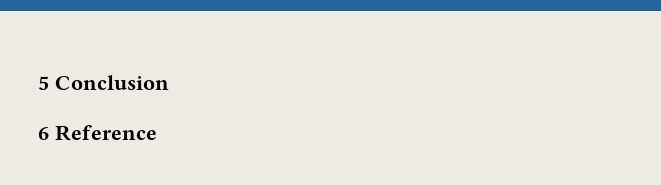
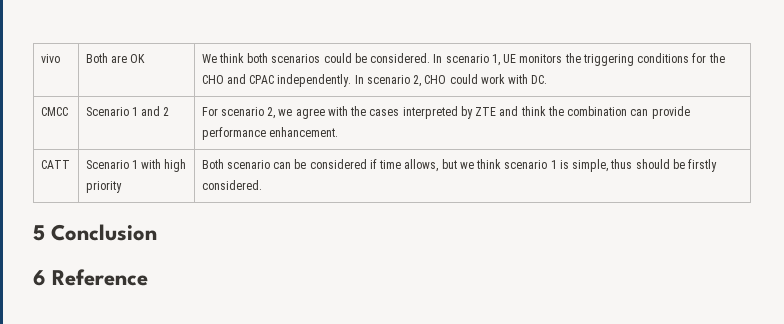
+ vivo | Both are OK | We think both scenarios could be considered. In scenario 1, UE monitors the triggering conditions for the CHO and CPAC independently. In scenario 2, CHO could work with DC.
+ CMCC | Scenario 1 and 2 | For scenario 2, we agree with the cases interpreted by ZTE and think the combination can provide performance enhancement.
+ CATT | Scenario 1 with high priority | Both scenario can be considered if time allows, but we think scenario 1 is simple, thus should be firstly considered.

